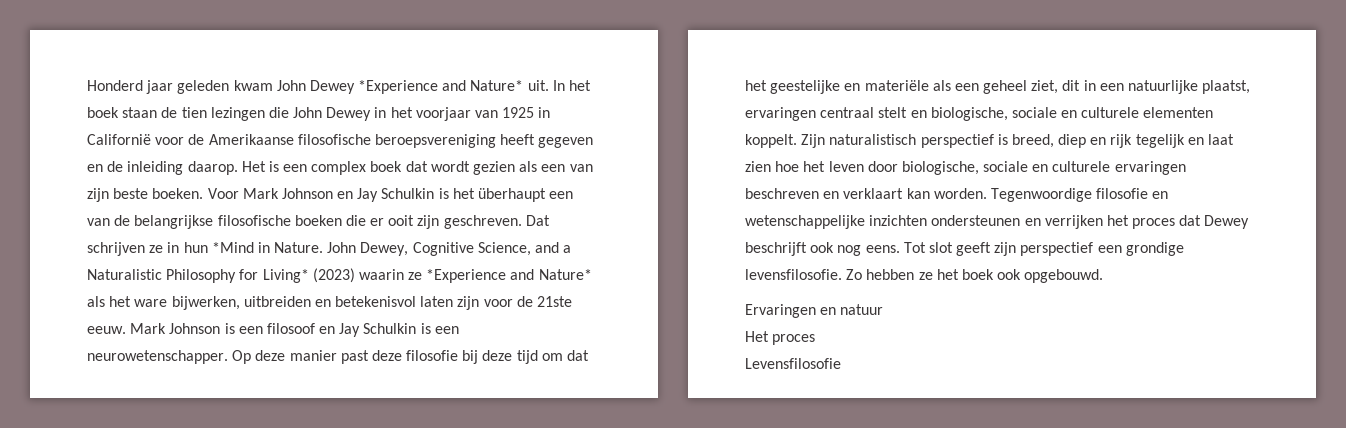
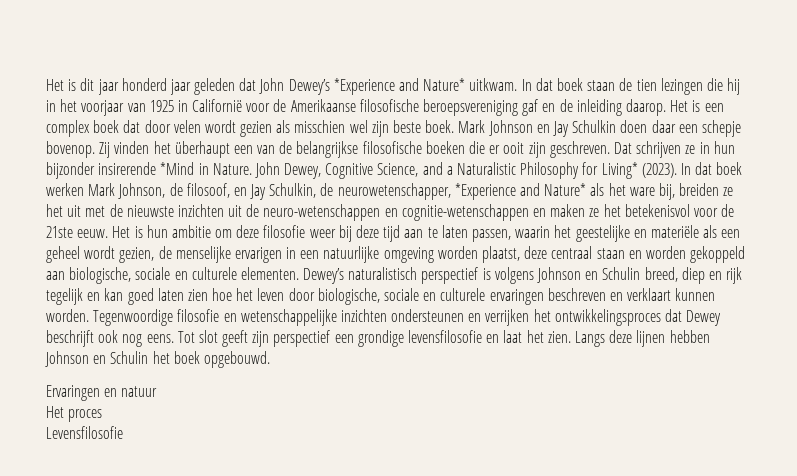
- Honderd jaar geleden kwam John Dewey *Experience and Nature* uit. In het boek staan de tien lezingen die John Dewey in het voorjaar van 1925 in Californië voor de Amerikaanse filosofische beroepsvereniging heeft gegeven en de inleiding daarop.
+ Het is dit jaar honderd jaar geleden dat John Dewey’s *Experience and Nature* uitkwam. In dat boek staan de tien lezingen die hij in het voorjaar van 1925 in Californië voor de Amerikaanse filosofische beroepsvereniging gaf en de inleiding daarop.
- Het is een complex boek dat wordt gezien als een van zijn beste boeken. Voor Mark Johnson en Jay Schulkin is het überhaupt een van de belangrijkse filosofische boeken die er ooit zijn geschreven.
+ Het is een complex boek dat door velen wordt gezien als misschien wel zijn beste boek. Mark Johnson en Jay Schulkin doen daar een schepje bovenop. Zij vinden het überhaupt een van de belangrijkse filosofische boeken die er ooit zijn geschreven.
- Dat schrijven ze in hun *Mind in Nature.
+ Dat schrijven ze in hun bijzonder insirerende *Mind in Nature.
- John Dewey, Cognitive Science, and a Naturalistic Philosophy for Living* (2023) waarin ze *Experience and Nature* als het ware bijwerken, uitbreiden en betekenisvol laten zijn voor de 21ste eeuw. Mark Johnson is een filosoof en Jay Schulkin is een neurowetenschapper. Op deze manier past deze filosofie bij deze tijd om dat het geestelijke en materiële als een geheel ziet, dit in een natuurlijke plaatst, ervaringen centraal stelt en biologische, sociale en culturele elementen koppelt. Zijn naturalistisch perspectief is breed, diep en rijk tegelijk en laat zien hoe het leven door biologische, sociale en culturele ervaringen beschreven en verklaart kan worden.
+ John Dewey, Cognitive Science, and a Naturalistic Philosophy for Living* (2023). In dat boek werken Mark Johnson, de filosoof, en Jay Schulkin, de neurowetenschapper, *Experience and Nature* als het ware bij, breiden ze het uit met de nieuwste inzichten uit de neuro-wetenschappen en cognitie-wetenschappen en maken ze het betekenisvol voor de 21ste eeuw. Het is hun ambitie om deze filosofie weer bij deze tijd aan te laten passen, waarin het geestelijke en materiële als een geheel wordt gezien, de menselijke ervarigen in een natuurlijke omgeving worden plaatst, deze centraal staan en worden gekoppeld aan biologische, sociale en culturele elementen. Dewey’s naturalistisch perspectief is volgens Johnson en Schulin breed, diep en rijk tegelijk en kan goed laten zien hoe het leven door biologische, sociale en culturele ervaringen beschreven en verklaart kunnen worden.
- Tegenwoordige filosofie en wetenschappelijke inzichten ondersteunen en verrijken het proces dat Dewey beschrijft ook nog eens.
+ Tegenwoordige filosofie en wetenschappelijke inzichten ondersteunen en verrijken het ontwikkelingsproces dat Dewey beschrijft ook nog eens.
- Tot slot geeft zijn perspectief een grondige levensfilosofie. Zo hebben ze het boek ook opgebouwd.
+ Tot slot geeft zijn perspectief een grondige levensfilosofie en laat het zien. Langs deze lijnen hebben Johnson en Schulin het boek opgebouwd.

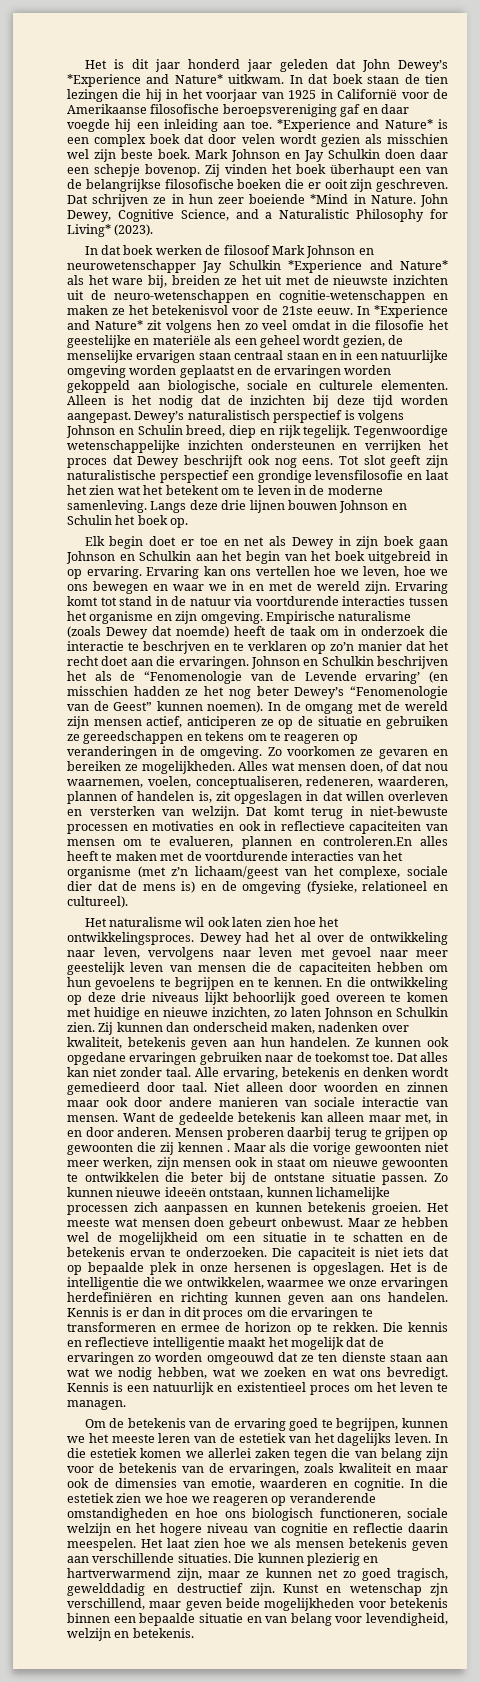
- In dat boek staan de tien lezingen die hij in het voorjaar van 1925 in Californië voor de Amerikaanse filosofische beroepsvereniging gaf en de inleiding daarop. Het is een complex boek dat door velen wordt gezien als misschien wel zijn beste boek.
+ In dat boek staan de tien lezingen die hij in het voorjaar van 1925 in Californië voor de Amerikaanse filosofische beroepsvereniging gaf en daar voegde hij een inleiding aan toe. *Experience and Nature* is een complex boek dat door velen wordt gezien als misschien wel zijn beste boek.
- Zij vinden het überhaupt een van de belangrijkse filosofische boeken die er ooit zijn geschreven.
+ Zij vinden het boek überhaupt een van de belangrijkse filosofische boeken die er ooit zijn geschreven.
- Dat schrijven ze in hun bijzonder insirerende *Mind in Nature.
+ Dat schrijven ze in hun zeer boeiende *Mind in Nature.
- John Dewey, Cognitive Science, and a Naturalistic Philosophy for Living* (2023). In dat boek werken Mark Johnson, de filosoof, en Jay Schulkin, de neurowetenschapper, *Experience and Nature* als het ware bij, breiden ze het uit met de nieuwste inzichten uit de neuro-wetenschappen en cognitie-wetenschappen en maken ze het betekenisvol voor de 21ste eeuw.
+ John Dewey, Cognitive Science, and a Naturalistic Philosophy for Living* (2023).
+ In dat boek werken de filosoof Mark Johnson en neurowetenschapper Jay Schulkin *Experience and Nature* als het ware bij, breiden ze het uit met de nieuwste inzichten uit de neuro-wetenschappen en cognitie-wetenschappen en maken ze het betekenisvol voor de 21ste eeuw.
- Het is hun ambitie om deze filosofie weer bij deze tijd aan te laten passen, waarin het geestelijke en materiële als een geheel wordt gezien, de menselijke ervarigen in een natuurlijke omgeving worden plaatst, deze centraal staan en worden gekoppeld aan biologische, sociale en culturele elementen.
+ In *Experience and Nature* zit volgens hen zo veel omdat in die filosofie het geestelijke en materiële als een geheel wordt gezien, de menselijke ervarigen staan centraal staan en in een natuurlijke omgeving worden geplaatst en de ervaringen worden gekoppeld aan biologische, sociale en culturele elementen.
+ Alleen is het nodig dat de inzichten bij deze tijd worden aangepast.
- Dewey’s naturalistisch perspectief is volgens Johnson en Schulin breed, diep en rijk tegelijk en kan goed laten zien hoe het leven door biologische, sociale en culturele ervaringen beschreven en verklaart kunnen worden. Tegenwoordige filosofie en wetenschappelijke inzichten ondersteunen en verrijken het ontwikkelingsproces dat Dewey beschrijft ook nog eens.
+ Dewey’s naturalistisch perspectief is volgens Johnson en Schulin breed, diep en rijk tegelijk. Tegenwoordige wetenschappelijke inzichten ondersteunen en verrijken het proces dat Dewey beschrijft ook nog eens.
- Tot slot geeft zijn perspectief een grondige levensfilosofie en laat het zien. Langs deze lijnen hebben Johnson en Schulin het boek opgebouwd.
- Ervaringen en natuur
- Het proces
- Levensfilosofie
+ Tot slot geeft zijn naturalistische perspectief een grondige levensfilosofie en laat het zien wat het betekent om te leven in de moderne samenleving. Langs deze drie lijnen bouwen Johnson en Schulin het boek op.
+ Elk begin doet er toe en net als Dewey in zijn boek gaan Johnson en Schulkin aan het begin van het boek uitgebreid in op ervaring. Ervaring kan ons vertellen hoe we leven, hoe we ons bewegen en waar we in en met de wereld zijn. Ervaring komt tot stand in de natuur via voortdurende interacties tussen het organisme en zijn omgeving. Empirische naturalisme (zoals Dewey dat noemde) heeft de taak om in onderzoek die interactie te beschrjven en te verklaren op zo’n manier dat het recht doet aan die ervaringen. Johnson en Schulkin beschrijven het als de “Fenomenologie van de Levende ervaring’ (en misschien hadden ze het nog beter Dewey’s “Fenomenologie van de Geest” kunnen noemen). In de omgang met de wereld zijn mensen actief, anticiperen ze op de situatie en gebruiken ze gereedschappen en tekens om te reageren op veranderingen in de omgeving. Zo voorkomen ze gevaren en bereiken ze mogelijkheden. Alles wat mensen doen, of dat nou waarnemen, voelen, conceptualiseren, redeneren, waarderen, plannen of handelen is, zit opgeslagen in dat willen overleven en versterken van welzijn. Dat komt terug in niet-bewuste processen en motivaties en ook in reflectieve capaciteiten van mensen om te evalueren, plannen en controleren.En alles heeft te maken met de voortdurende interacties van het organisme (met z’n lichaam/geest van het complexe, sociale dier dat de mens is) en de omgeving (fysieke, relationeel en cultureel).
+ Het naturalisme wil ook laten zien hoe het ontwikkelingsproces. Dewey had het al over de ontwikkeling naar leven, vervolgens naar leven met gevoel naar meer geestelijk leven van mensen die de capaciteiten hebben om hun gevoelens te begrijpen en te kennen. En die ontwikkeling op deze drie niveaus lijkt behoorlijk goed overeen te komen met huidige en nieuwe inzichten, zo laten Johnson en Schulkin zien. Zij kunnen dan onderscheid maken, nadenken over kwaliteit, betekenis geven aan hun handelen. Ze kunnen ook opgedane ervaringen gebruiken naar de toekomst toe. Dat alles kan niet zonder taal. Alle ervaring, betekenis en denken wordt gemedieerd door taal. Niet alleen door woorden en zinnen maar ook door andere manieren van sociale interactie van mensen. Want de gedeelde betekenis kan alleen maar met, in en door anderen. Mensen proberen daarbij terug te grijpen op gewoonten die zij kennen . Maar als die vorige gewoonten niet meer werken, zijn mensen ook in staat om nieuwe gewoonten te ontwikkelen die beter bij de ontstane situatie passen. Zo kunnen nieuwe ideeën ontstaan, kunnen lichamelijke processen zich aanpassen en kunnen betekenis groeien. Het meeste wat mensen doen gebeurt onbewust. Maar ze hebben wel de mogelijkheid om een situatie in te schatten en de betekenis ervan te onderzoeken. Die capaciteit is niet iets dat op bepaalde plek in onze hersenen is opgeslagen. Het is de intelligentie die we ontwikkelen, waarmee we onze ervaringen herdefiniëren en richting kunnen geven aan ons handelen. Kennis is er dan in dit proces om die ervaringen te transformeren en ermee de horizon op te rekken. Die kennis en reflectieve intelligentie maakt het mogelijk dat de ervaringen zo worden omgeouwd dat ze ten dienste staan aan wat we nodig hebben, wat we zoeken en wat ons bevredigt. Kennis is een natuurlijk en existentieel proces om het leven te managen.
+ Om de betekenis van de ervaring goed te begrijpen, kunnen we het meeste leren van de estetiek van het dagelijks leven. In die estetiek komen we allerlei zaken tegen die van belang zijn voor de betekenis van de ervaringen, zoals kwaliteit en maar ook de dimensies van emotie, waarderen en cognitie. In die estetiek zien we hoe we reageren op veranderende omstandigheden en hoe ons biologisch functioneren, sociale welzijn en het hogere niveau van cognitie en reflectie daarin meespelen. Het laat zien hoe we als mensen betekenis geven aan verschillende situaties. Die kunnen plezierig en hartverwarmend zijn, maar ze kunnen net zo goed tragisch, gewelddadig en destructief zijn. Kunst en wetenschap zjn verschillend, maar geven beide mogelijkheden voor betekenis binnen een bepaalde situatie en van belang voor levendigheid, welzijn en betekenis.

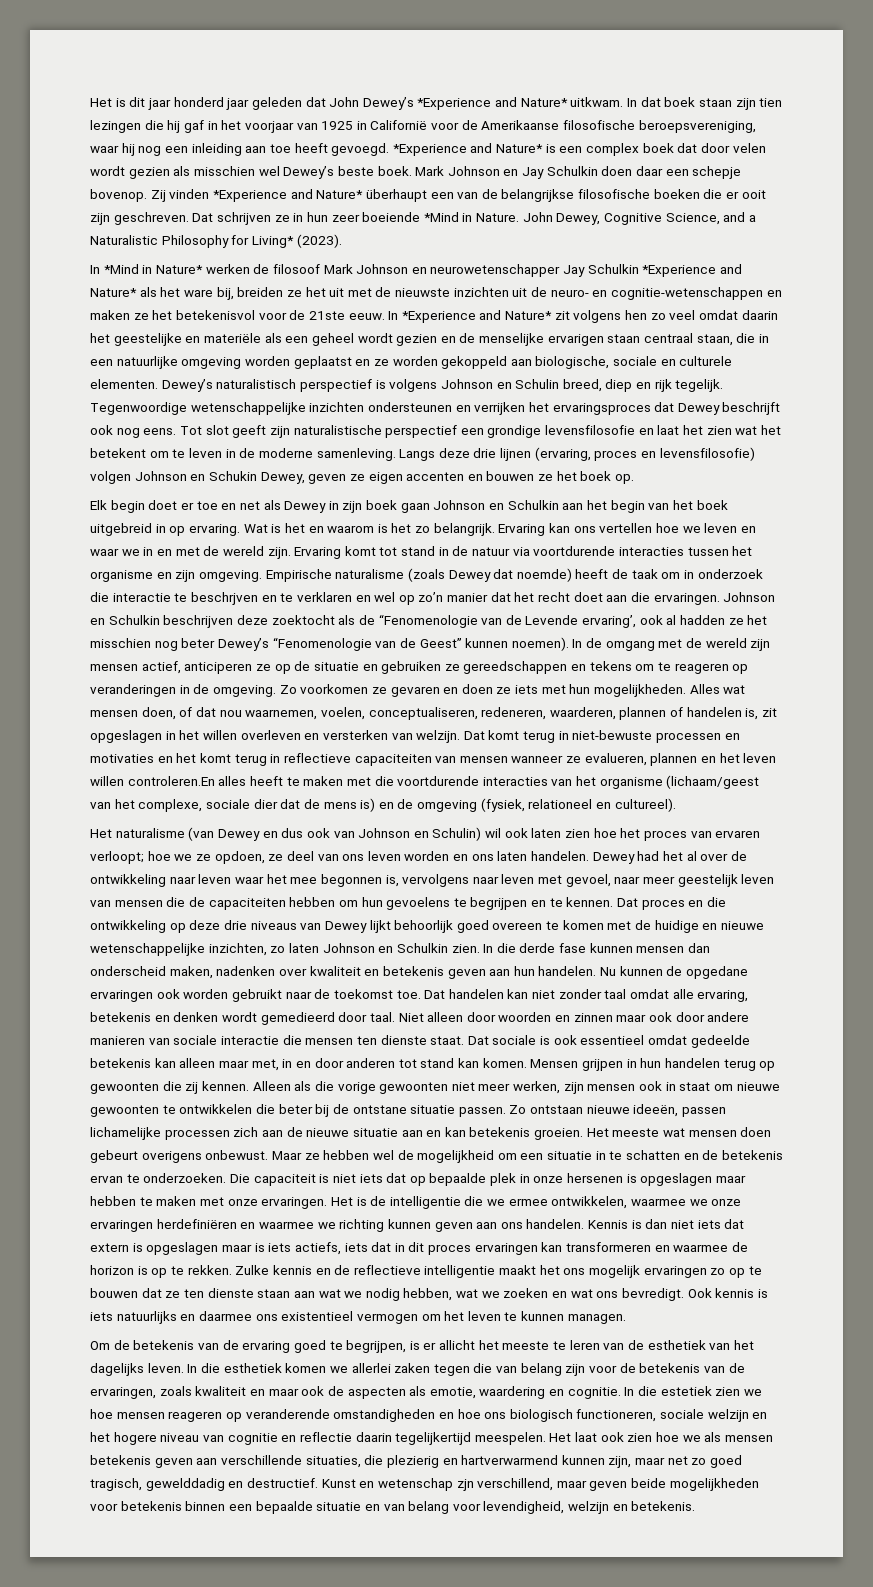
- In dat boek staan de tien lezingen die hij in het voorjaar van 1925 in Californië voor de Amerikaanse filosofische beroepsvereniging gaf en daar voegde hij een inleiding aan toe.
+ In dat boek staan zijn tien lezingen die hij gaf in het voorjaar van 1925 in Californië voor de Amerikaanse filosofische beroepsvereniging, waar hij nog een inleiding aan toe heeft gevoegd.
- *Experience and Nature* is een complex boek dat door velen wordt gezien als misschien wel zijn beste boek.
+ *Experience and Nature* is een complex boek dat door velen wordt gezien als misschien wel Dewey’s beste boek.
- Zij vinden het boek überhaupt een van de belangrijkse filosofische boeken die er ooit zijn geschreven.
+ Zij vinden *Experience and Nature* überhaupt een van de belangrijkse filosofische boeken die er ooit zijn geschreven.
- In dat boek werken de filosoof Mark Johnson en neurowetenschapper Jay Schulkin *Experience and Nature* als het ware bij, breiden ze het uit met de nieuwste inzichten uit de neuro-wetenschappen en cognitie-wetenschappen en maken ze het betekenisvol voor de 21ste eeuw.
+ In *Mind in Nature* werken de filosoof Mark Johnson en neurowetenschapper Jay Schulkin *Experience and Nature* als het ware bij, breiden ze het uit met de nieuwste inzichten uit de neuro- en cognitie-wetenschappen en maken ze het betekenisvol voor de 21ste eeuw.
- In *Experience and Nature* zit volgens hen zo veel omdat in die filosofie het geestelijke en materiële als een geheel wordt gezien, de menselijke ervarigen staan centraal staan en in een natuurlijke omgeving worden geplaatst en de ervaringen worden gekoppeld aan biologische, sociale en culturele elementen.
+ In *Experience and Nature* zit volgens hen zo veel omdat daarin het geestelijke en materiële als een geheel wordt gezien en de menselijke ervarigen staan centraal staan, die in een natuurlijke omgeving worden geplaatst en ze worden gekoppeld aan biologische, sociale en culturele elementen.
- Alleen is het nodig dat de inzichten bij deze tijd worden aangepast.
- Tegenwoordige wetenschappelijke inzichten ondersteunen en verrijken het proces dat Dewey beschrijft ook nog eens.
+ Tegenwoordige wetenschappelijke inzichten ondersteunen en verrijken het ervaringsproces dat Dewey beschrijft ook nog eens.
- Langs deze drie lijnen bouwen Johnson en Schulin het boek op.
+ Langs deze drie lijnen (ervaring, proces en levensfilosofie) volgen Johnson en Schukin Dewey, geven ze eigen accenten en bouwen ze het boek op.
+ Wat is het en waarom is het zo belangrijk.
- Ervaring kan ons vertellen hoe we leven, hoe we ons bewegen en waar we in en met de wereld zijn.
+ Ervaring kan ons vertellen hoe we leven en waar we in en met de wereld zijn.
- Empirische naturalisme (zoals Dewey dat noemde) heeft de taak om in onderzoek die interactie te beschrjven en te verklaren op zo’n manier dat het recht doet aan die ervaringen.
+ Empirische naturalisme (zoals Dewey dat noemde) heeft de taak om in onderzoek die interactie te beschrjven en te verklaren en wel op zo’n manier dat het recht doet aan die ervaringen.
- Johnson en Schulkin beschrijven het als de “Fenomenologie van de Levende ervaring’ (en misschien hadden ze het nog beter Dewey’s “Fenomenologie van de Geest” kunnen noemen).
+ Johnson en Schulkin beschrijven deze zoektocht als de “Fenomenologie van de Levende ervaring’, ook al hadden ze het misschien nog beter Dewey’s “Fenomenologie van de Geest” kunnen noemen).
- Zo voorkomen ze gevaren en bereiken ze mogelijkheden.
+ Zo voorkomen ze gevaren en doen ze iets met hun mogelijkheden.
- Alles wat mensen doen, of dat nou waarnemen, voelen, conceptualiseren, redeneren, waarderen, plannen of handelen is, zit opgeslagen in dat willen overleven en versterken van welzijn.
+ Alles wat mensen doen, of dat nou waarnemen, voelen, conceptualiseren, redeneren, waarderen, plannen of handelen is, zit opgeslagen in het willen overleven en versterken van welzijn.
- Dat komt terug in niet-bewuste processen en motivaties en ook in reflectieve capaciteiten van mensen om te evalueren, plannen en controleren.En alles heeft te maken met de voortdurende interacties van het organisme (met z’n lichaam/geest van het complexe, sociale dier dat de mens is) en de omgeving (fysieke, relationeel en cultureel).
+ Dat komt terug in niet-bewuste processen en motivaties en het komt terug in reflectieve capaciteiten van mensen wanneer ze evalueren, plannen en het leven willen controleren.En alles heeft te maken met die voortdurende interacties van het organisme (lichaam/geest van het complexe, sociale dier dat de mens is) en de omgeving (fysiek, relationeel en cultureel).
- Het naturalisme wil ook laten zien hoe het ontwikkelingsproces.
+ Het naturalisme (van Dewey en dus ook van Johnson en Schulin) wil ook laten zien hoe het proces van ervaren verloopt; hoe we ze opdoen, ze deel van ons leven worden en ons laten handelen.
- Dewey had het al over de ontwikkeling naar leven, vervolgens naar leven met gevoel naar meer geestelijk leven van mensen die de capaciteiten hebben om hun gevoelens te begrijpen en te kennen.
+ Dewey had het al over de ontwikkeling naar leven waar het mee begonnen is, vervolgens naar leven met gevoel, naar meer geestelijk leven van mensen die de capaciteiten hebben om hun gevoelens te begrijpen en te kennen.
- En die ontwikkeling op deze drie niveaus lijkt behoorlijk goed overeen te komen met huidige en nieuwe inzichten, zo laten Johnson en Schulkin zien.
+ Dat proces en die ontwikkeling op deze drie niveaus van Dewey lijkt behoorlijk goed overeen te komen met de huidige en nieuwe wetenschappelijke inzichten, zo laten Johnson en Schulkin zien.
- Zij kunnen dan onderscheid maken, nadenken over kwaliteit, betekenis geven aan hun handelen.
+ In die derde fase kunnen mensen dan onderscheid maken, nadenken over kwaliteit en betekenis geven aan hun handelen.
- Ze kunnen ook opgedane ervaringen gebruiken naar de toekomst toe.
+ Nu kunnen de opgedane ervaringen ook worden gebruikt naar de toekomst toe.
- Dat alles kan niet zonder taal. Alle ervaring, betekenis en denken wordt gemedieerd door taal.
+ Dat handelen kan niet zonder taal omdat alle ervaring, betekenis en denken wordt gemedieerd door taal.
- Niet alleen door woorden en zinnen maar ook door andere manieren van sociale interactie van mensen. Want de gedeelde betekenis kan alleen maar met, in en door anderen. Mensen proberen daarbij terug te grijpen op gewoonten die zij kennen . Maar als die vorige gewoonten niet meer werken, zijn mensen ook in staat om nieuwe gewoonten te ontwikkelen die beter bij de ontstane situatie passen.
+ Niet alleen door woorden en zinnen maar ook door andere manieren van sociale interactie die mensen ten dienste staat. Dat sociale is ook essentieel omdat gedeelde betekenis kan alleen maar met, in en door anderen tot stand kan komen. Mensen grijpen in hun handelen terug op gewoonten die zij kennen. Alleen als die vorige gewoonten niet meer werken, zijn mensen ook in staat om nieuwe gewoonten te ontwikkelen die beter bij de ontstane situatie passen.
- Zo kunnen nieuwe ideeën ontstaan, kunnen lichamelijke processen zich aanpassen en kunnen betekenis groeien.
+ Zo ontstaan nieuwe ideeën, passen lichamelijke processen zich aan de nieuwe situatie aan en kan betekenis groeien.
- Het meeste wat mensen doen gebeurt onbewust.
+ Het meeste wat mensen doen gebeurt overigens onbewust.
- Die capaciteit is niet iets dat op bepaalde plek in onze hersenen is opgeslagen.
+ Die capaciteit is niet iets dat op bepaalde plek in onze hersenen is opgeslagen maar hebben te maken met onze ervaringen.
- Het is de intelligentie die we ontwikkelen, waarmee we onze ervaringen herdefiniëren en richting kunnen geven aan ons handelen.
+ Het is de intelligentie die we ermee ontwikkelen, waarmee we onze ervaringen herdefiniëren en waarmee we richting kunnen geven aan ons handelen.
- Kennis is er dan in dit proces om die ervaringen te transformeren en ermee de horizon op te rekken.
+ Kennis is dan niet iets dat extern is opgeslagen maar is iets actiefs, iets dat in dit proces ervaringen kan transformeren en waarmee de horizon is op te rekken.
- Die kennis en reflectieve intelligentie maakt het mogelijk dat de ervaringen zo worden omgeouwd dat ze ten dienste staan aan wat we nodig hebben, wat we zoeken en wat ons bevredigt.
+ Zulke kennis en de reflectieve intelligentie maakt het ons mogelijk ervaringen zo op te bouwen dat ze ten dienste staan aan wat we nodig hebben, wat we zoeken en wat ons bevredigt.
- Kennis is een natuurlijk en existentieel proces om het leven te managen.
+ Ook kennis is iets natuurlijks en daarmee ons existentieel vermogen om het leven te kunnen managen.
- Om de betekenis van de ervaring goed te begrijpen, kunnen we het meeste leren van de estetiek van het dagelijks leven.
+ Om de betekenis van de ervaring goed te begrijpen, is er allicht het meeste te leren van de esthetiek van het dagelijks leven.
- In die estetiek komen we allerlei zaken tegen die van belang zijn voor de betekenis van de ervaringen, zoals kwaliteit en maar ook de dimensies van emotie, waarderen en cognitie.
+ In die esthetiek komen we allerlei zaken tegen die van belang zijn voor de betekenis van de ervaringen, zoals kwaliteit en maar ook de aspecten als emotie, waardering en cognitie.
- In die estetiek zien we hoe we reageren op veranderende omstandigheden en hoe ons biologisch functioneren, sociale welzijn en het hogere niveau van cognitie en reflectie daarin meespelen.
+ In die estetiek zien we hoe mensen reageren op veranderende omstandigheden en hoe ons biologisch functioneren, sociale welzijn en het hogere niveau van cognitie en reflectie daarin tegelijkertijd meespelen.
- Het laat zien hoe we als mensen betekenis geven aan verschillende situaties. Die kunnen plezierig en hartverwarmend zijn, maar ze kunnen net zo goed tragisch, gewelddadig en destructief zijn.
+ Het laat ook zien hoe we als mensen betekenis geven aan verschillende situaties, die plezierig en hartverwarmend kunnen zijn, maar net zo goed tragisch, gewelddadig en destructief.

